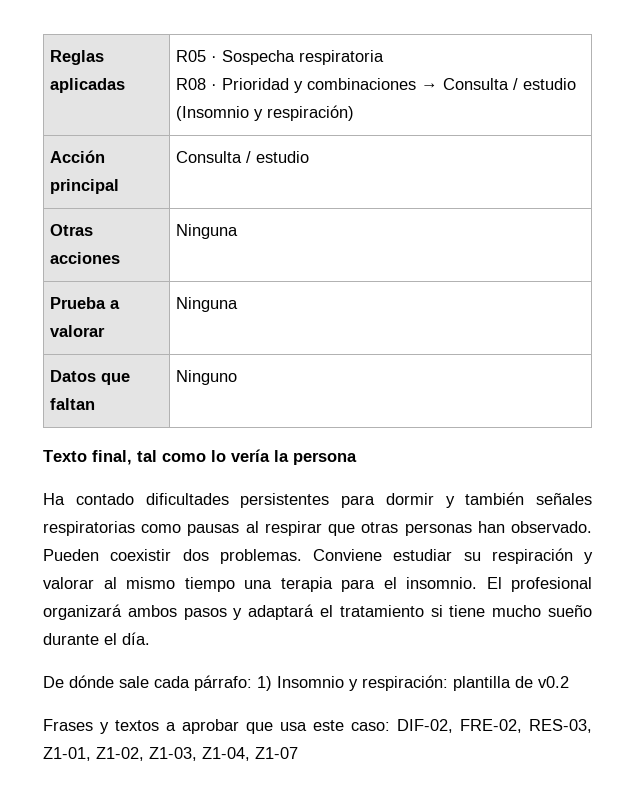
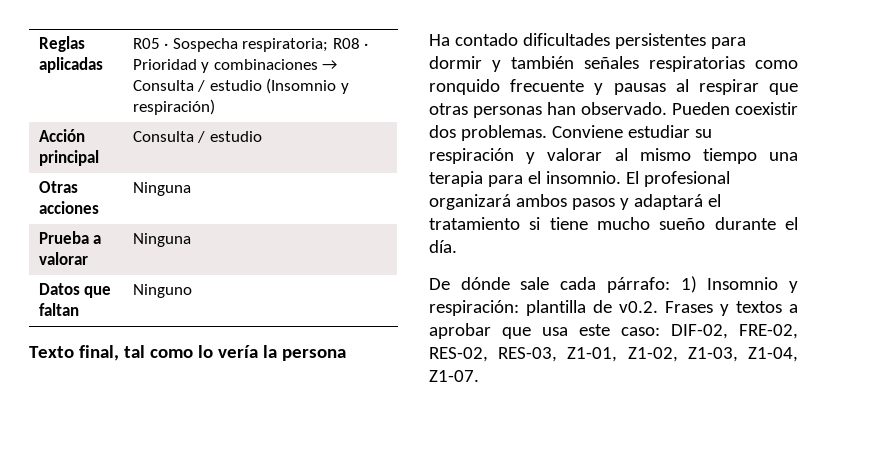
- Reglas aplicadas | R05 · Sospecha respiratoria
- R08 · Prioridad y combinaciones → Consulta / estudio (Insomnio y respiración)
+ Reglas aplicadas | R05 · Sospecha respiratoria; R08 · Prioridad y combinaciones → Consulta / estudio (Insomnio y respiración)
- Ha contado dificultades persistentes para dormir y también señales respiratorias como pausas al respirar que otras personas han observado.
+ Ha contado dificultades persistentes para dormir y también señales respiratorias como ronquido frecuente y pausas al respirar que otras personas han observado.
- De dónde sale cada párrafo: 1) Insomnio y respiración: plantilla de v0.2
- Frases y textos a aprobar que usa este caso: DIF-02, FRE-02, RES-03, Z1-01, Z1-02, Z1-03, Z1-04, Z1-07
+ De dónde sale cada párrafo: 1) Insomnio y respiración: plantilla de v0.2. Frases y textos a aprobar que usa este caso: DIF-02, FRE-02, RES-02, RES-03, Z1-01, Z1-02, Z1-03, Z1-04, Z1-07.

